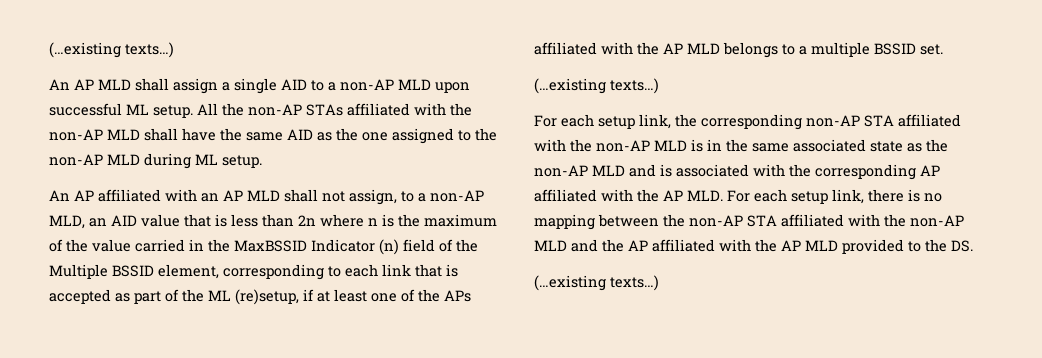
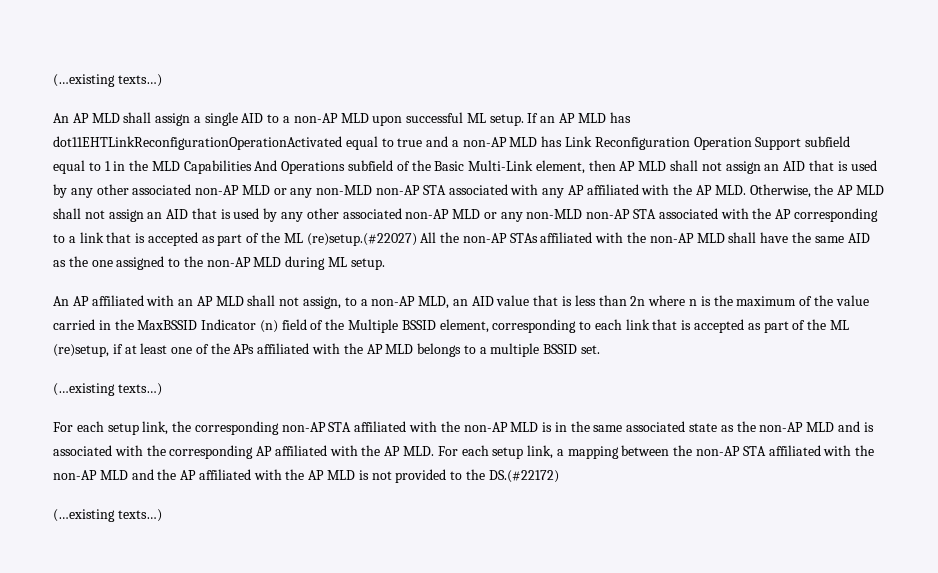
- All the non-AP STAs affiliated with the non-AP MLD shall have the same AID as the one assigned to the non-AP MLD during ML setup.
+ If an AP MLD has dot11EHTLinkReconfigurationOperationActivated equal to true and a non-AP MLD has Link Reconfiguration Operation Support subfield equal to 1 in the MLD Capabilities And Operations subfield of the Basic Multi-Link element, then AP MLD shall not assign an AID that is used by any other associated non-AP MLD or any non-MLD non-AP STA associated with any AP affiliated with the AP MLD. Otherwise, the AP MLD shall not assign an AID that is used by any other associated non-AP MLD or any non-MLD non-AP STA associated with the AP corresponding to a link that is accepted as part of the ML (re)setup.(#22027) All the non-AP STAs affiliated with the non-AP MLD shall have the same AID as the one assigned to the non-AP MLD during ML setup.
- For each setup link, the corresponding non-AP STA affiliated with the non-AP MLD is in the same associated state as the non-AP MLD and is associated with the corresponding AP affiliated with the AP MLD. For each setup link, there is no mapping between the non-AP STA affiliated with the non-AP MLD and the AP affiliated with the AP MLD provided to the DS.
+ For each setup link, the corresponding non-AP STA affiliated with the non-AP MLD is in the same associated state as the non-AP MLD and is associated with the corresponding AP affiliated with the AP MLD. For each setup link, a mapping between the non-AP STA affiliated with the non-AP MLD and the AP affiliated with the AP MLD is not provided to the DS.(#22172)

